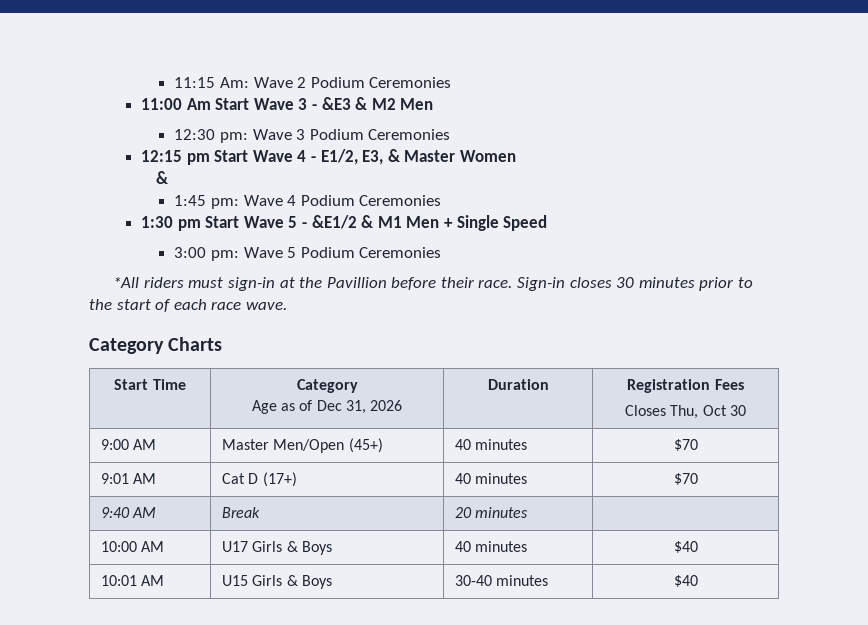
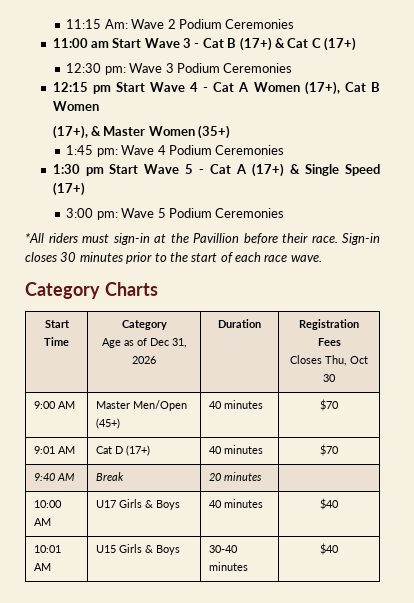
- 11:00 Am Start Wave 3 - &E3 & M2 Men
+ 11:00 am Start Wave 3 - Cat B (17+) & Cat C (17+)
- 12:15 pm Start Wave 4 - E1/2, E3, & Master Women
- &
+ 12:15 pm Start Wave 4 - Cat A Women (17+), Cat B Women
+ (17+), & Master Women (35+)
- 1:30 pm Start Wave 5 - &E1/2 & M1 Men + Single Speed
+ 1:30 pm Start Wave 5 - Cat A (17+) & Single Speed (17+)

